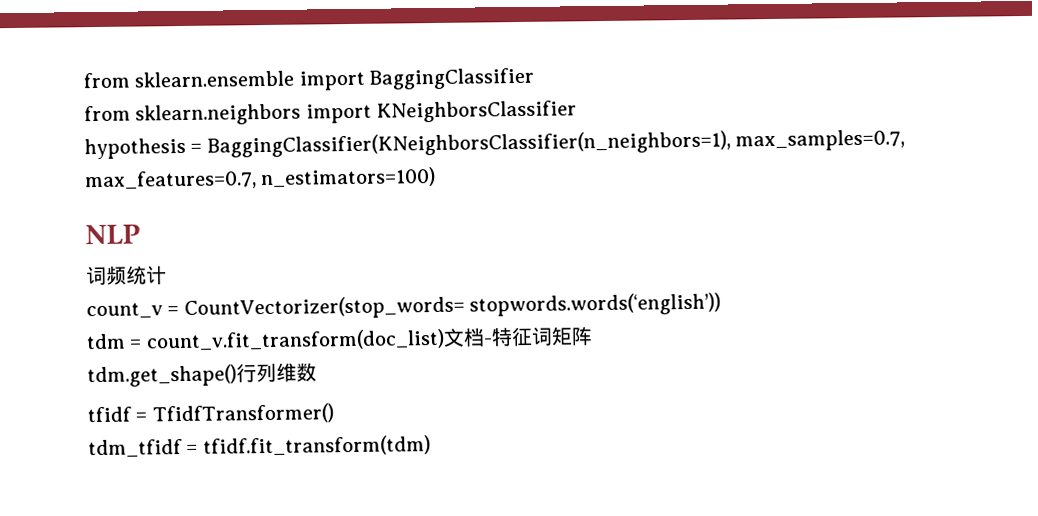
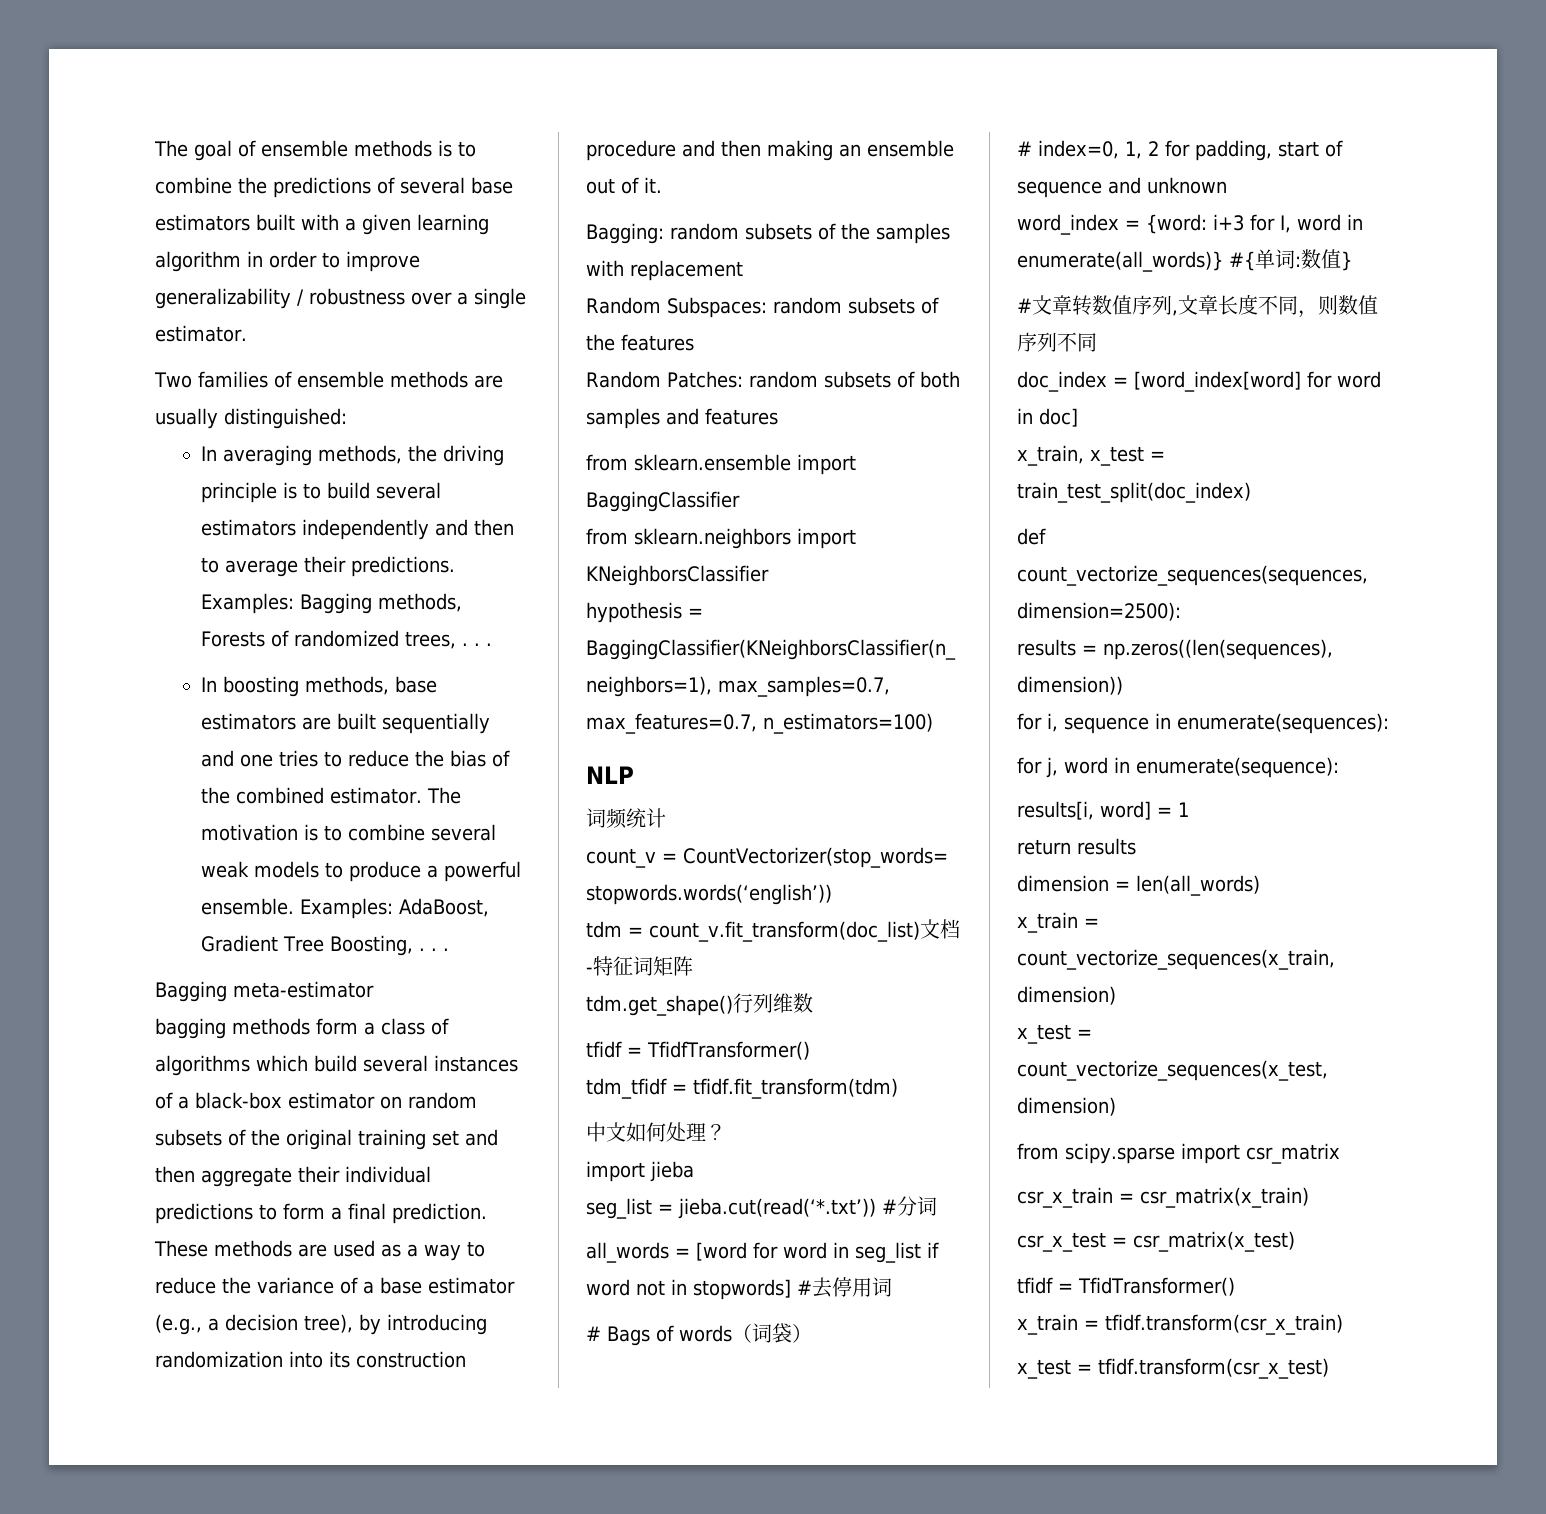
+ The goal of ensemble methods is to combine the predictions of several base estimators built with a given learning algorithm in order to improve generalizability / robustness over a single estimator.
+ Two families of ensemble methods are usually distinguished:
+ In averaging methods, the driving principle is to build several estimators independently and then to average their predictions. Examples: Bagging methods, Forests of randomized trees, . . .
+ In boosting methods, base estimators are built sequentially and one tries to reduce the bias of the combined estimator. The motivation is to combine several weak models to produce a powerful ensemble. Examples: AdaBoost, Gradient Tree Boosting, . . .
+ Bagging meta-estimator
+ bagging methods form a class of algorithms which build several instances of a black-box estimator on random subsets of the original training set and then aggregate their individual predictions to form a final prediction. These methods are used as a way to reduce the variance of a base estimator (e.g., a decision tree), by introducing randomization into its construction procedure and then making an ensemble out of it.
+ Bagging: random subsets of the samples with replacement
+ Random Subspaces: random subsets of the features
+ Random Patches: random subsets of both samples and features
+ 中文如何处理？
+ import jieba
+ seg_list = jieba.cut(read(‘*.txt’)) #分词
+ all_words = [word for word in seg_list if word not in stopwords] #去停用词
+ # Bags of words（词袋）
+ # index=0, 1, 2 for padding, start of sequence and unknown
+ word_index = {word: i+3 for I, word in enumerate(all_words)} #{单词:数值}
+ #文章转数值序列,文章长度不同，则数值序列不同
+ doc_index = [word_index[word] for word in doc]
+ x_train, x_test = train_test_split(doc_index)
+ def count_vectorize_sequences(sequences, dimension=2500):
+ results = np.zeros((len(sequences), dimension))
+ for i, sequence in enumerate(sequences):
+ for j, word in enumerate(sequence):
+ results[i, word] = 1
+ return results
+ dimension = len(all_words)
+ x_train = count_vectorize_sequences(x_train, dimension)
+ x_test = count_vectorize_sequences(x_test, dimension)
+ from scipy.sparse import csr_matrix
+ csr_x_train = csr_matrix(x_train)
+ csr_x_test = csr_matrix(x_test)
+ tfidf = TfidTransformer()
+ x_train = tfidf.transform(csr_x_train)
+ x_test = tfidf.transform(csr_x_test)

